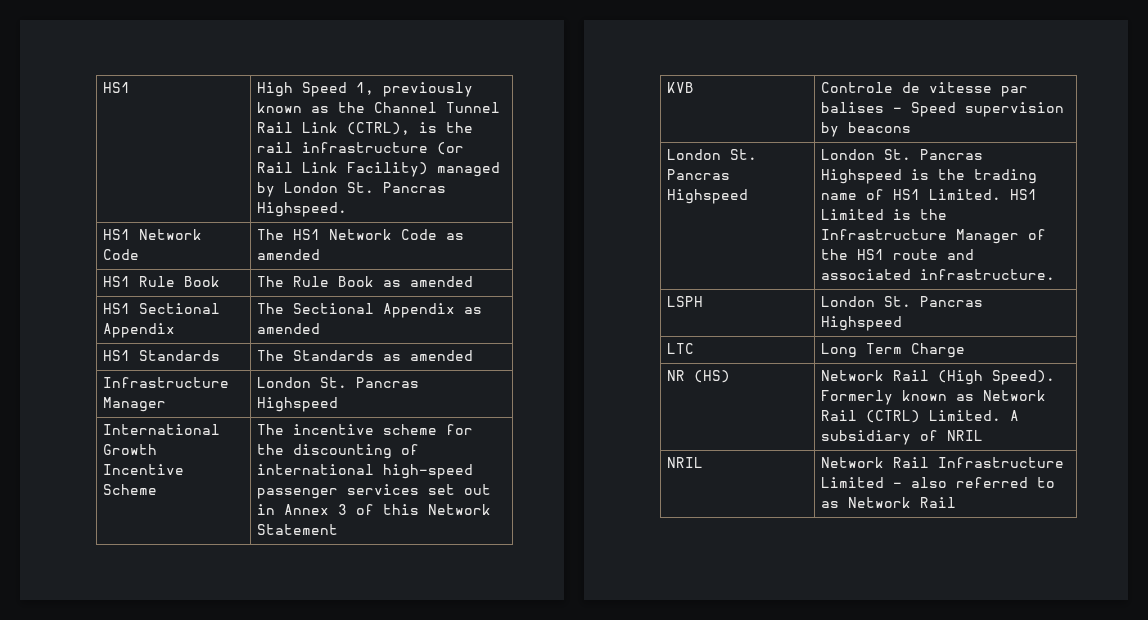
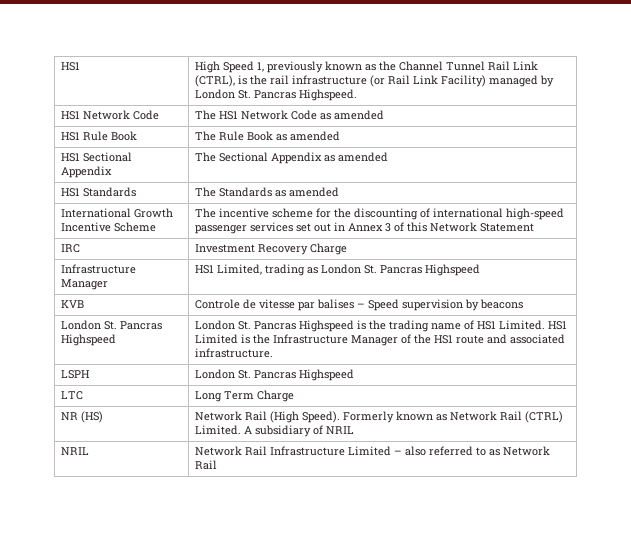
- Infrastructure Manager | London St. Pancras Highspeed
+ IRC | Investment Recovery Charge
+ Infrastructure Manager | HS1 Limited, trading as London St. Pancras Highspeed

